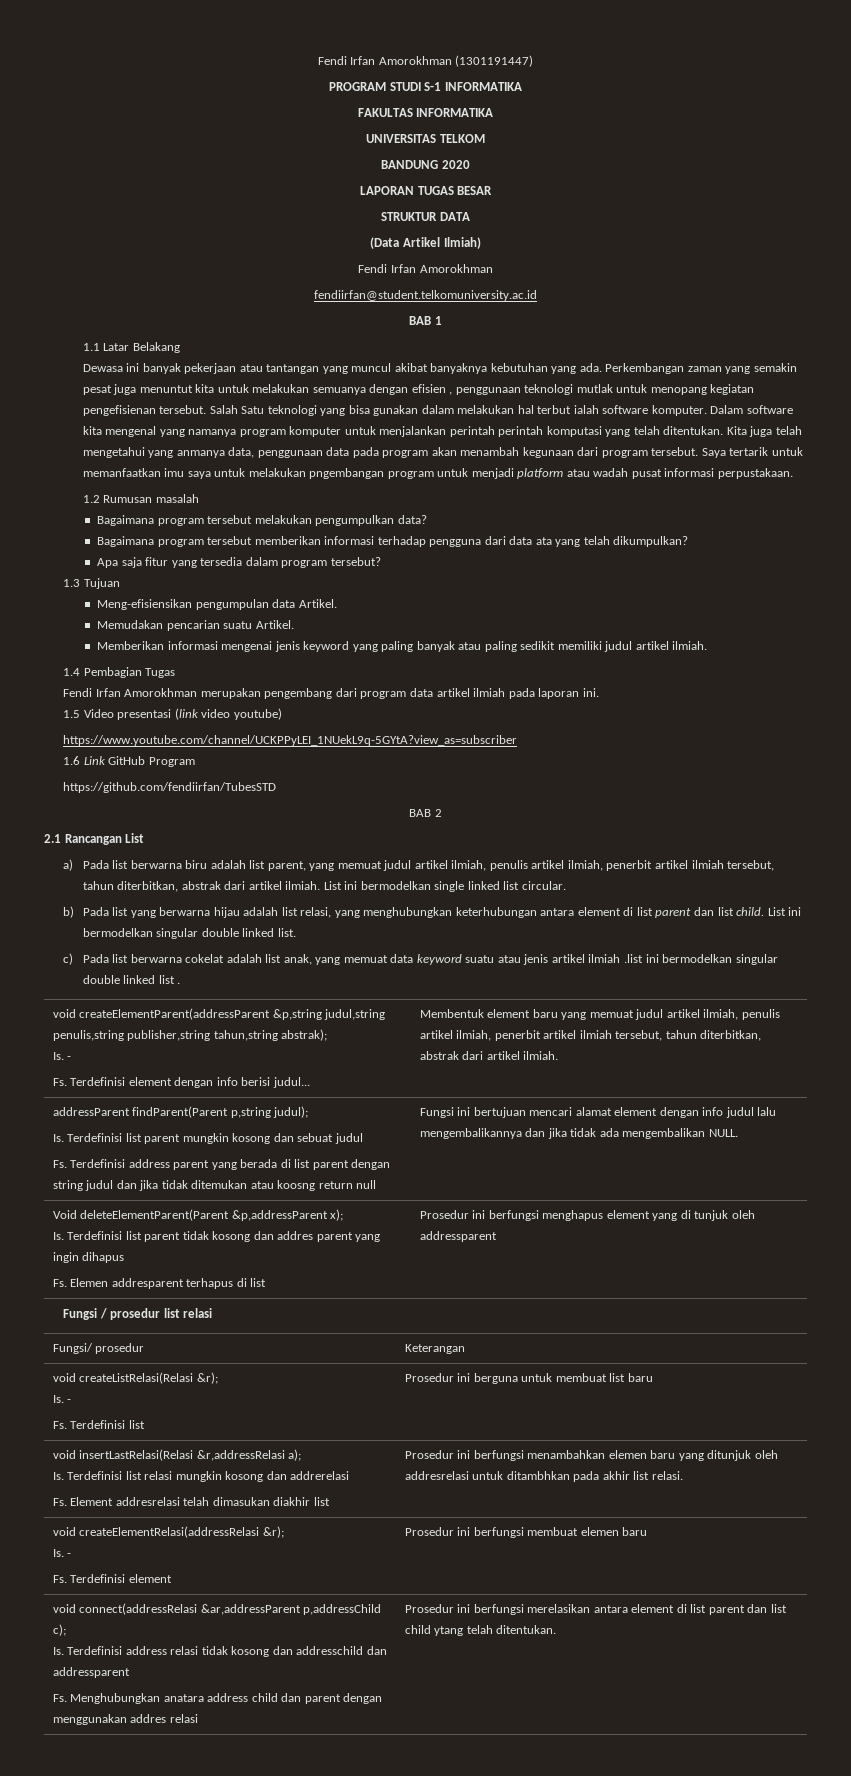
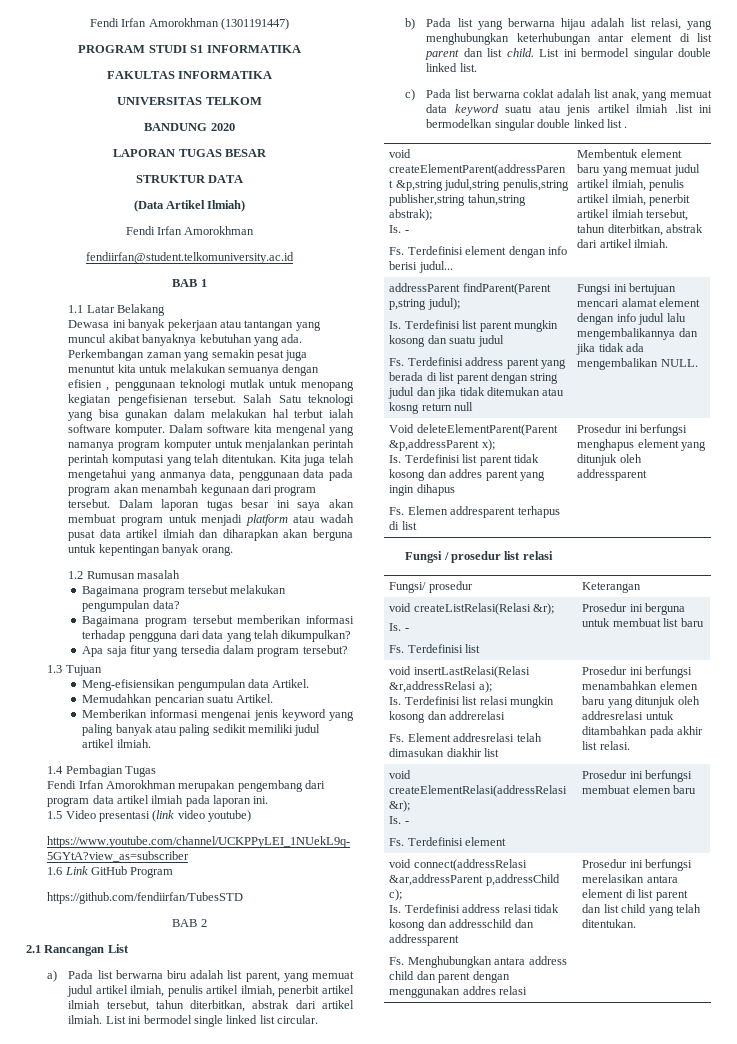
- PROGRAM STUDI S-1 INFORMATIKA
+ PROGRAM STUDI S1 INFORMATIKA
- Saya tertarik untuk memanfaatkan imu saya untuk melakukan pngembangan program untuk menjadi platform atau wadah pusat informasi perpustakaan.
+ Dalam laporan tugas besar ini saya akan membuat program untuk menjadi platform atau wadah pusat data artikel ilmiah dan diharapkan akan berguna untuk kepentingan banyak orang.
- Bagaimana program tersebut melakukan pengumpulkan data?
+ Bagaimana program tersebut melakukan pengumpulan data?
- Bagaimana program tersebut memberikan informasi terhadap pengguna dari data ata yang telah dikumpulkan?
+ Bagaimana program tersebut memberikan informasi terhadap pengguna dari data yang telah dikumpulkan?
- Memudakan pencarian suatu Artikel.
+ Memudahkan pencarian suatu Artikel.
- List ini bermodelkan single linked list circular.
+ List ini bermodel single linked list circular.
- b) Pada list yang berwarna hijau adalah list relasi, yang menghubungkan keterhubungan antara element di list parent dan list child.
+ b) Pada list yang berwarna hijau adalah list relasi, yang menghubungkan keterhubungan antar element di list parent dan list child.
- List ini bermodelkan singular double linked list.
+ List ini bermodel singular double linked list.
- c) Pada list berwarna cokelat adalah list anak, yang memuat data keyword suatu atau jenis artikel ilmiah .list ini bermodelkan singular double linked list .
+ c) Pada list berwarna coklat adalah list anak, yang memuat data keyword suatu atau jenis artikel ilmiah .list ini bermodelkan singular double linked list .
- Is. Terdefinisi list parent mungkin kosong dan sebuat judul
+ Is. Terdefinisi list parent mungkin kosong dan suatu judul
- Fs. Terdefinisi address parent yang berada di list parent dengan string judul dan jika tidak ditemukan atau koosng return null
+ Fs. Terdefinisi address parent yang berada di list parent dengan string judul dan jika tidak ditemukan atau kosng return null
  Void deleteElementParent(Parent &p,addressParent x);
  Is. Terdefinisi list parent tidak kosong dan addres parent yang ingin dihapus
- Fs. Elemen addresparent terhapus di list | Prosedur ini berfungsi menghapus element yang di tunjuk oleh addressparent
+ Fs. Elemen addresparent terhapus di list | Prosedur ini berfungsi menghapus element yang ditunjuk oleh addressparent
  void insertLastRelasi(Relasi &r,addressRelasi a);
  Is. Terdefinisi list relasi mungkin kosong dan addrerelasi
- Fs. Element addresrelasi telah dimasukan diakhir list | Prosedur ini berfungsi menambahkan elemen baru yang ditunjuk oleh addresrelasi untuk ditambhkan pada akhir list relasi.
+ Fs. Element addresrelasi telah dimasukan diakhir list | Prosedur ini berfungsi menambahkan elemen baru yang ditunjuk oleh addresrelasi untuk ditambahkan pada akhir list relasi.
- Fs. Menghubungkan anatara address child dan parent dengan menggunakan addres relasi
+ Fs. Menghubungkan antara address child dan parent dengan menggunakan addres relasi
- Prosedur ini berfungsi merelasikan antara element di list parent dan list child ytang telah ditentukan.
+ Prosedur ini berfungsi merelasikan antara element di list parent dan list child yang telah ditentukan.

